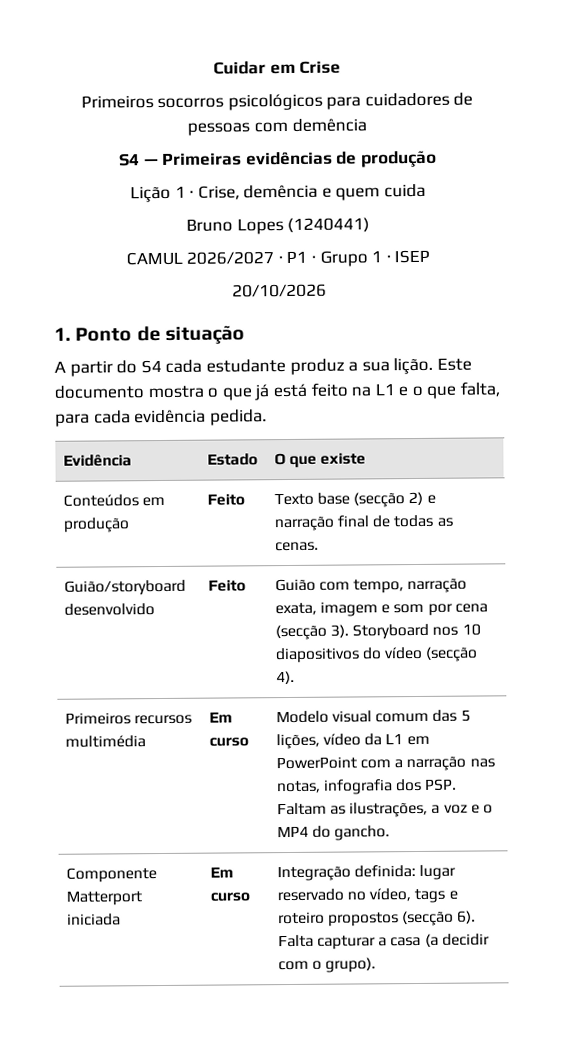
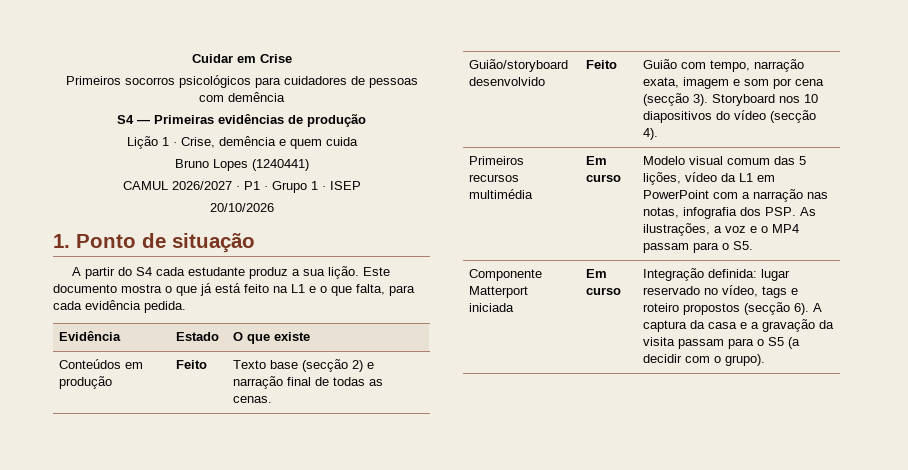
- Primeiros recursos multimédia | Em curso | Modelo visual comum das 5 lições, vídeo da L1 em PowerPoint com a narração nas notas, infografia dos PSP. Faltam as ilustrações, a voz e o MP4 do gancho.
+ Primeiros recursos multimédia | Em curso | Modelo visual comum das 5 lições, vídeo da L1 em PowerPoint com a narração nas notas, infografia dos PSP. As ilustrações, a voz e o MP4 passam para o S5.
- Componente Matterport iniciada | Em curso | Integração definida: lugar reservado no vídeo, tags e roteiro propostos (secção 6). Falta capturar a casa (a decidir com o grupo).
+ Componente Matterport iniciada | Em curso | Integração definida: lugar reservado no vídeo, tags e roteiro propostos (secção 6). A captura da casa e a gravação da visita passam para o S5 (a decidir com o grupo).

